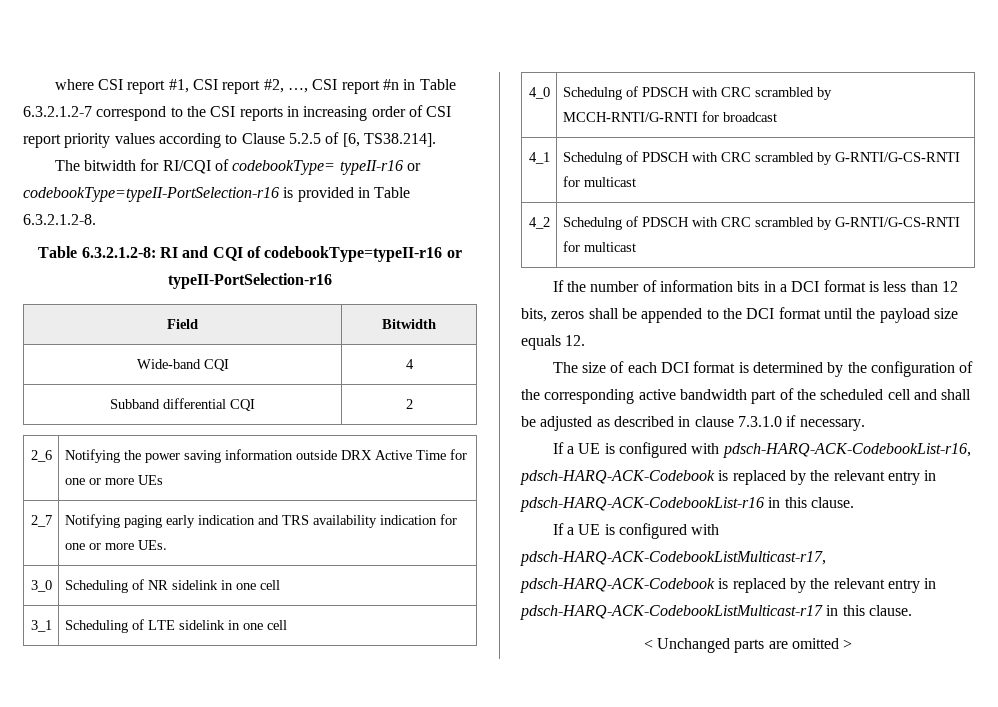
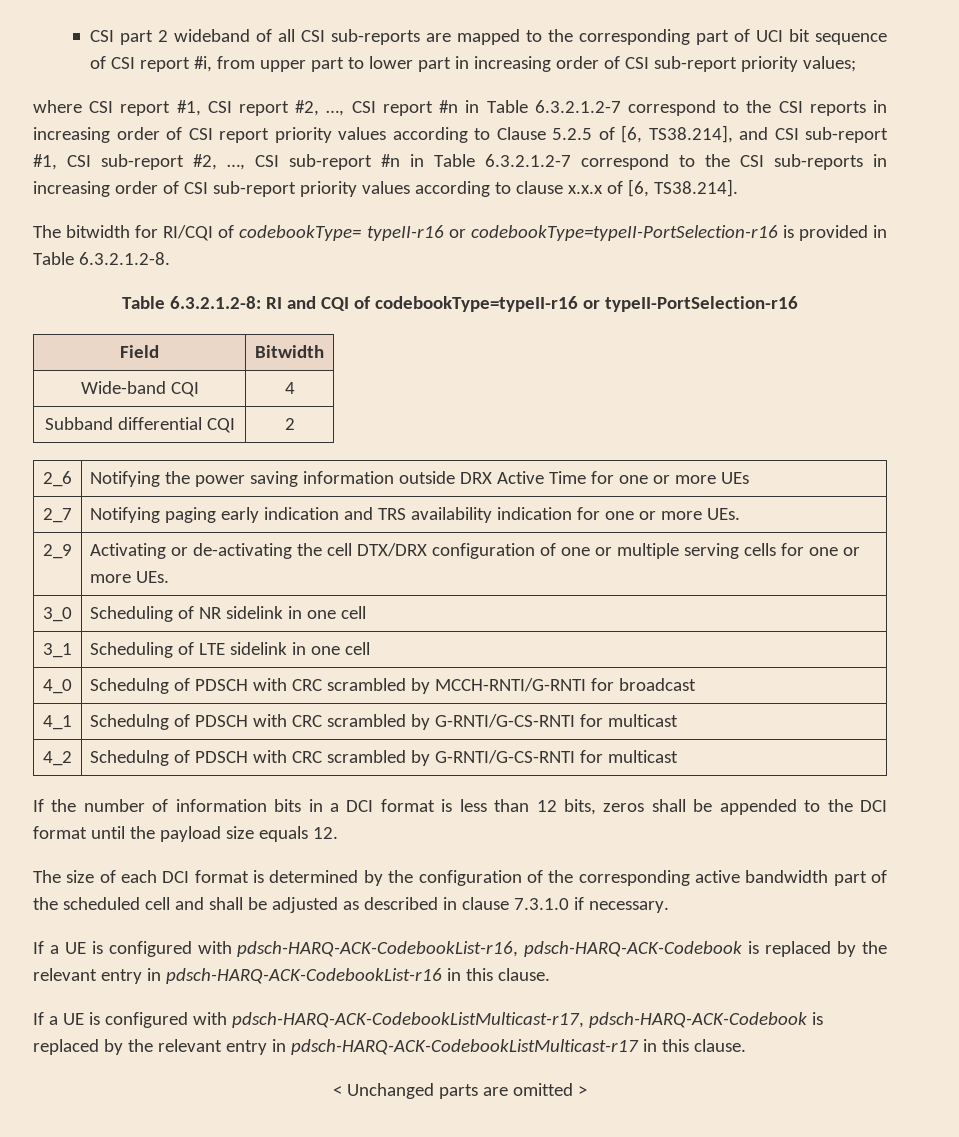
+ CSI part 2 wideband of all CSI sub-reports are mapped to the corresponding part of UCI bit sequence of CSI report #i, from upper part to lower part in increasing order of CSI sub-report priority values;
- where CSI report #1, CSI report #2, …, CSI report #n in Table 6.3.2.1.2-7 correspond to the CSI reports in increasing order of CSI report priority values according to Clause 5.2.5 of [6, TS38.214].
+ where CSI report #1, CSI report #2, …, CSI report #n in Table 6.3.2.1.2-7 correspond to the CSI reports in increasing order of CSI report priority values according to Clause 5.2.5 of [6, TS38.214], and CSI sub-report #1, CSI sub-report #2, …, CSI sub-report #n in Table 6.3.2.1.2-7 correspond to the CSI sub-reports in increasing order of CSI sub-report priority values according to clause x.x.x of [6, TS38.214].
+ 2_9 | Activating or de-activating the cell DTX/DRX configuration of one or multiple serving cells for one or more UEs.

